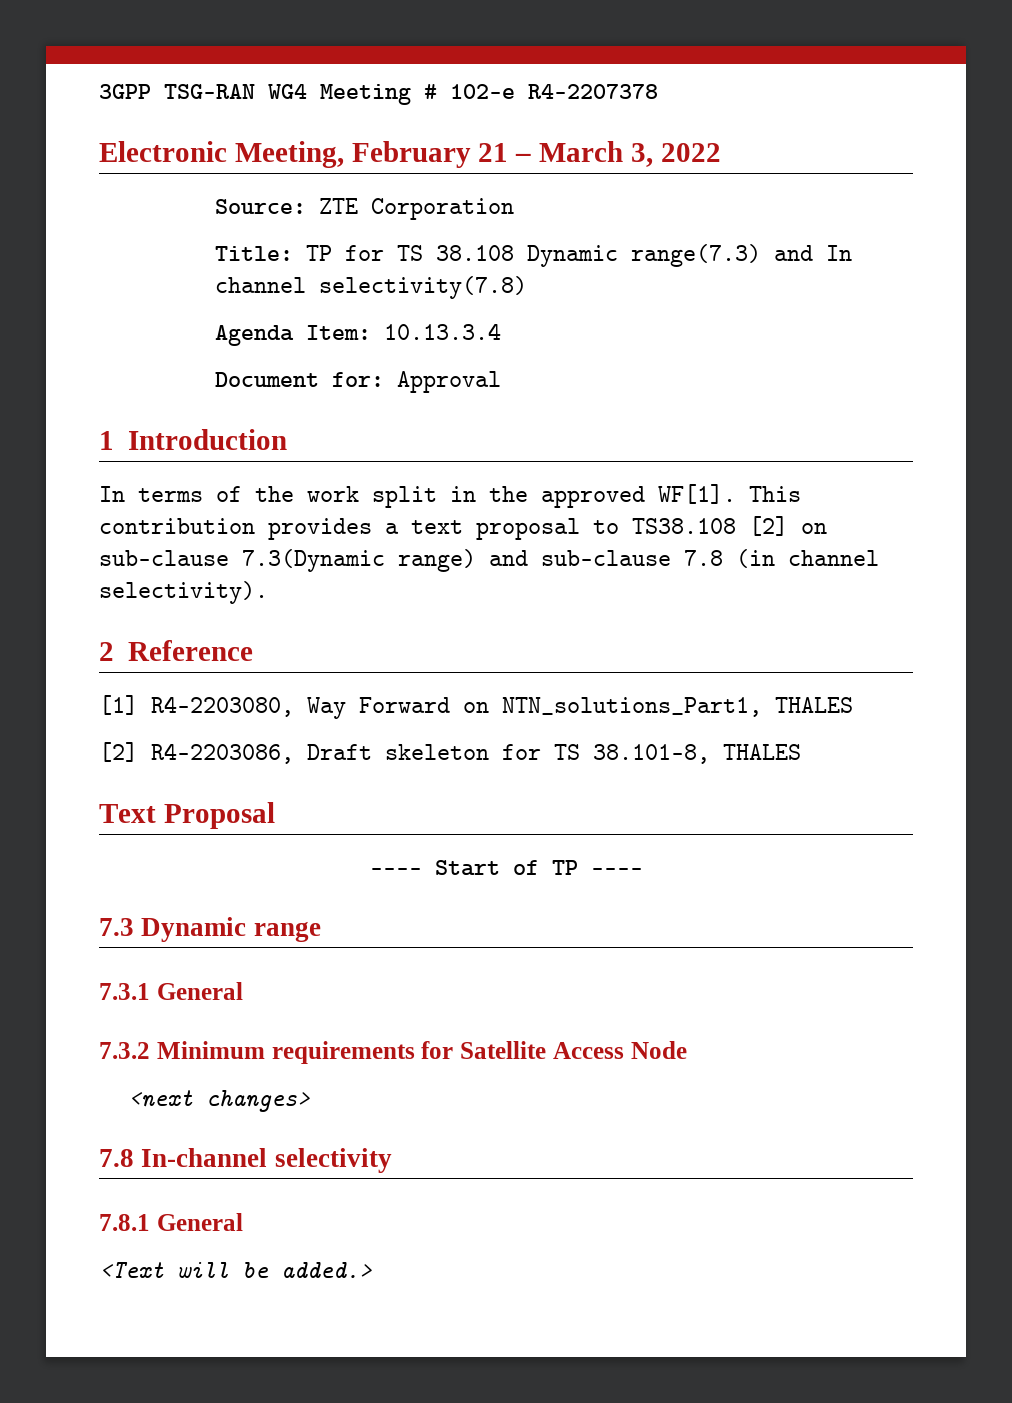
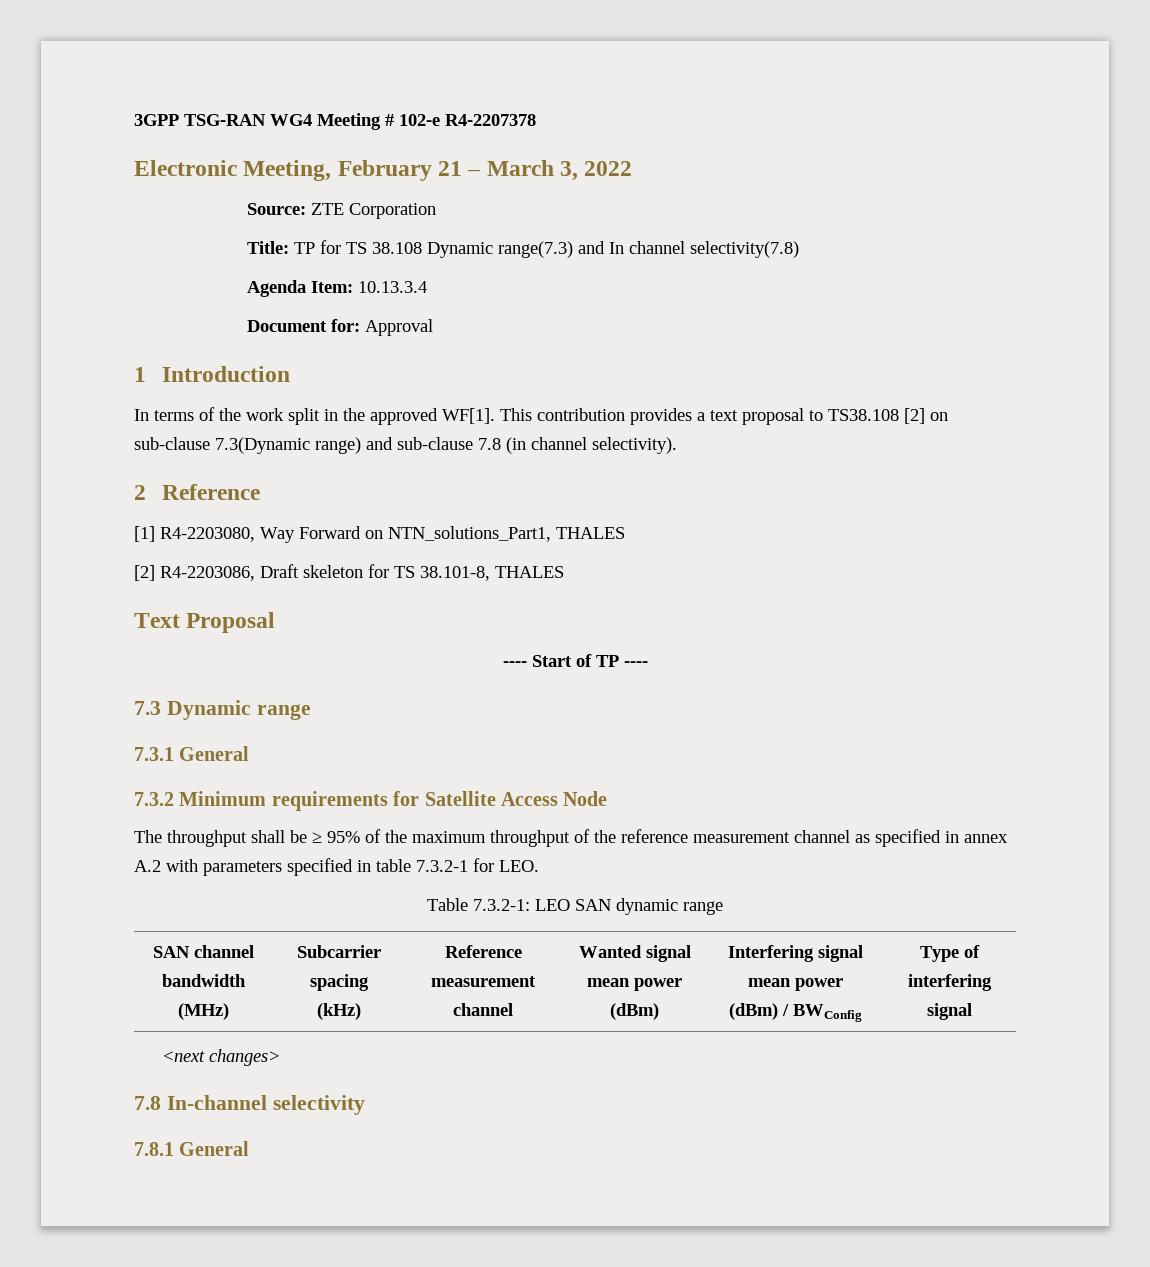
+ The throughput shall be ≥ 95% of the maximum throughput of the reference measurement channel as specified in annex A.2 with parameters specified in table 7.3.2-1 for LEO.
+ Table 7.3.2-1: LEO SAN dynamic range
+ SAN channel bandwidth (MHz) | Subcarrier spacing (kHz) | Reference measurement channel | Wanted signal mean power (dBm) | Interfering signal mean power (dBm) / BWConfig | Type of interfering signal
- <Text will be added.>

